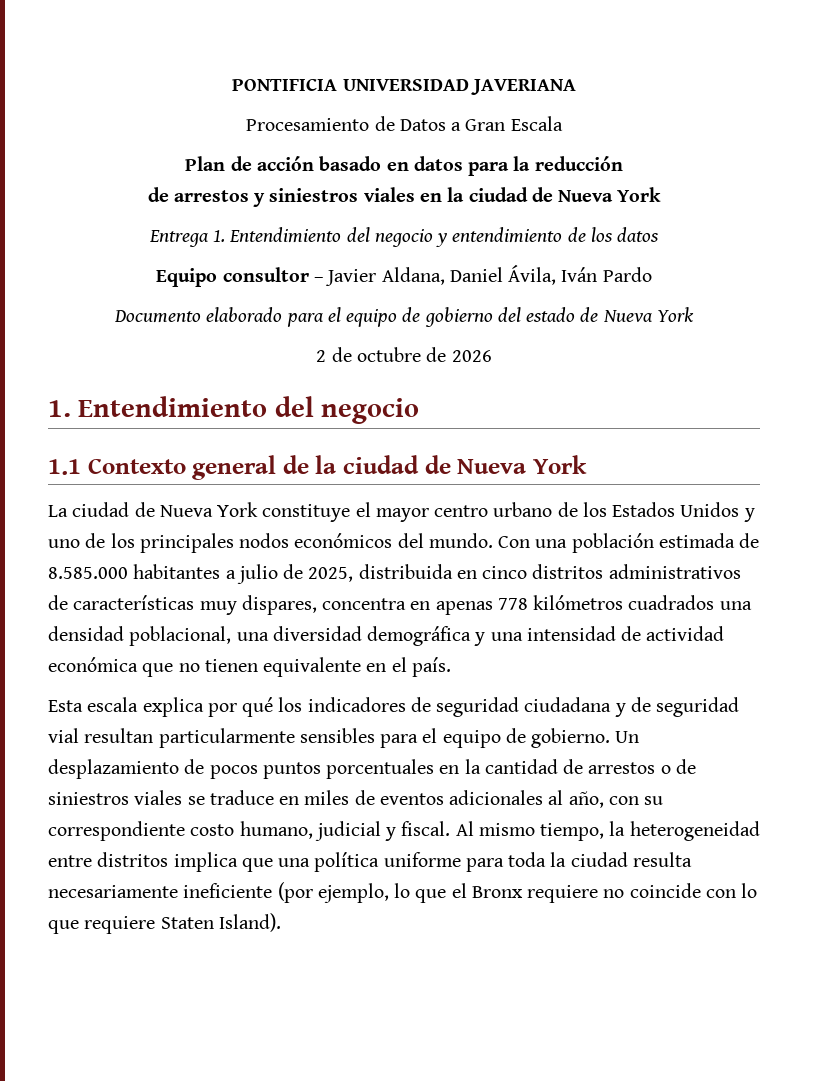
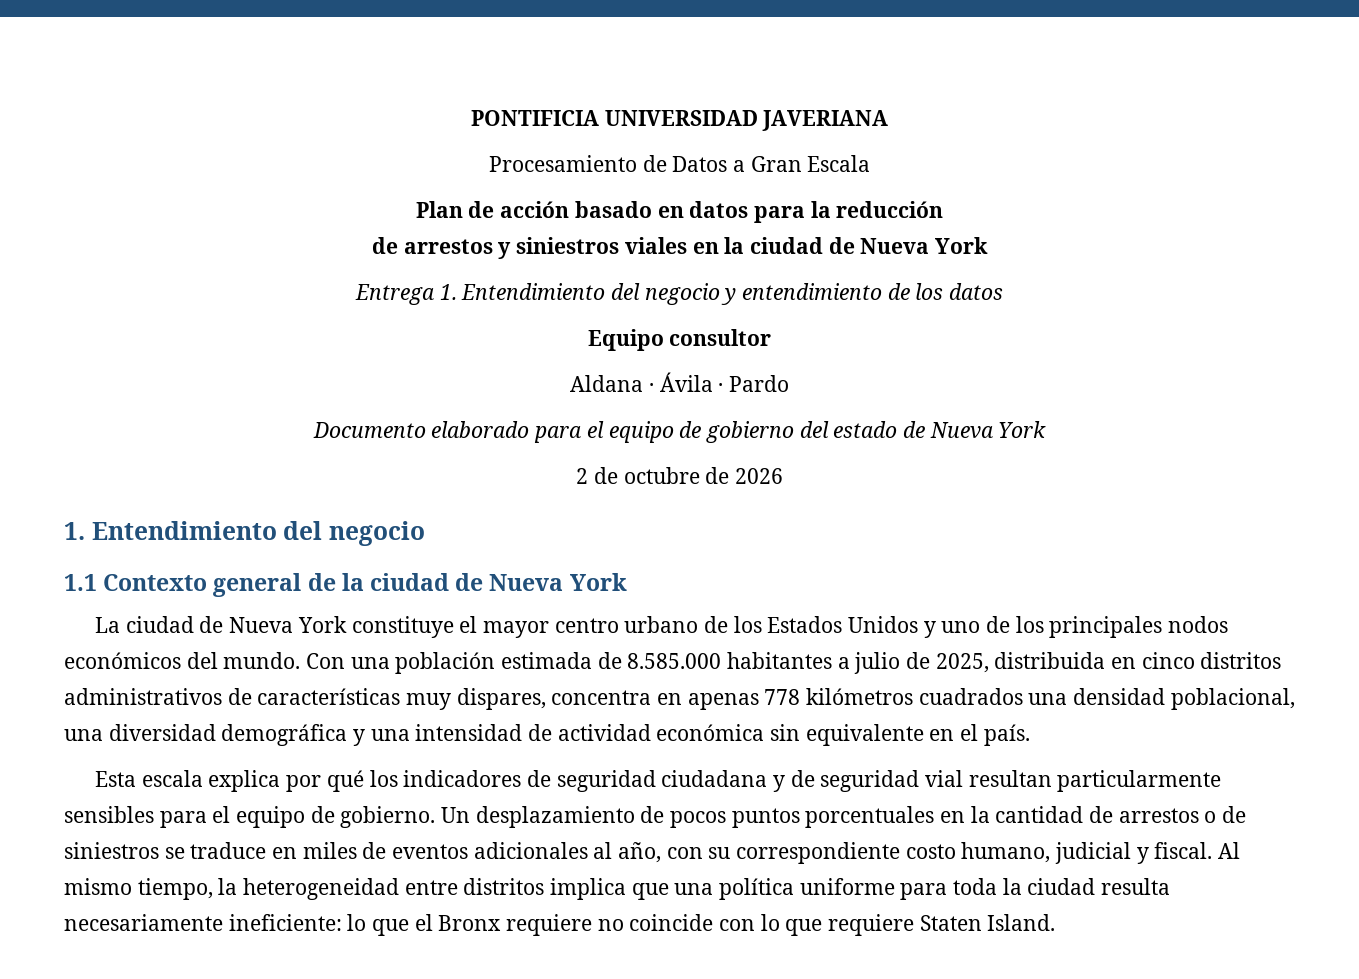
- Equipo consultor – Javier Aldana, Daniel Ávila, Iván Pardo
+ Equipo consultor
+ Aldana · Ávila · Pardo
- Con una población estimada de 8.585.000 habitantes a julio de 2025, distribuida en cinco distritos administrativos de características muy dispares, concentra en apenas 778 kilómetros cuadrados una densidad poblacional, una diversidad demográfica y una intensidad de actividad económica que no tienen equivalente en el país.
+ Con una población estimada de 8.585.000 habitantes a julio de 2025, distribuida en cinco distritos administrativos de características muy dispares, concentra en apenas 778 kilómetros cuadrados una densidad poblacional, una diversidad demográfica y una intensidad de actividad económica sin equivalente en el país.
- Un desplazamiento de pocos puntos porcentuales en la cantidad de arrestos o de siniestros viales se traduce en miles de eventos adicionales al año, con su correspondiente costo humano, judicial y fiscal.
+ Un desplazamiento de pocos puntos porcentuales en la cantidad de arrestos o de siniestros se traduce en miles de eventos adicionales al año, con su correspondiente costo humano, judicial y fiscal.
- Al mismo tiempo, la heterogeneidad entre distritos implica que una política uniforme para toda la ciudad resulta necesariamente ineficiente (por ejemplo, lo que el Bronx requiere no coincide con lo que requiere Staten Island).
+ Al mismo tiempo, la heterogeneidad entre distritos implica que una política uniforme para toda la ciudad resulta necesariamente ineficiente: lo que el Bronx requiere no coincide con lo que requiere Staten Island.

